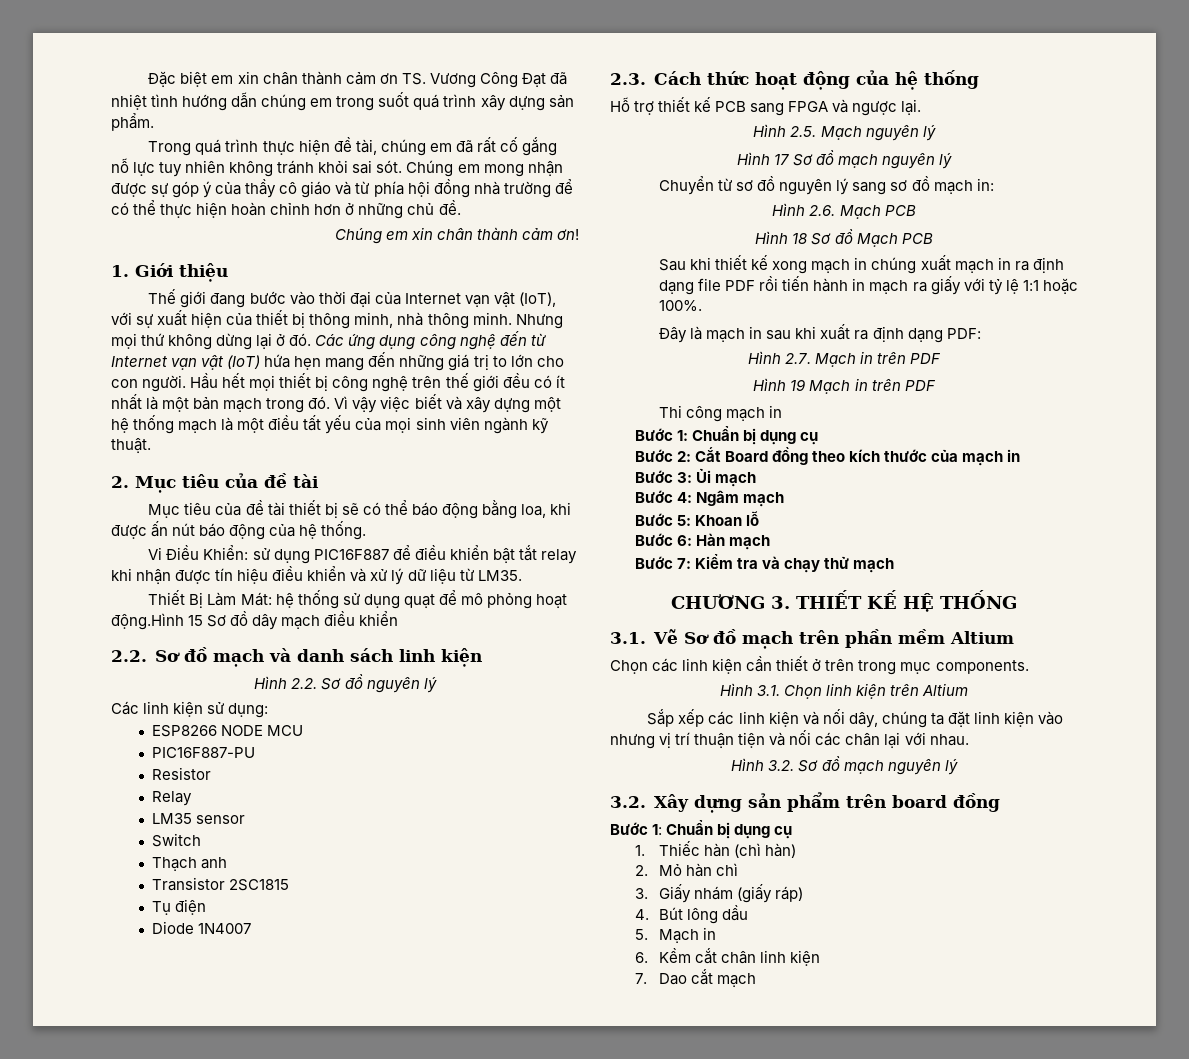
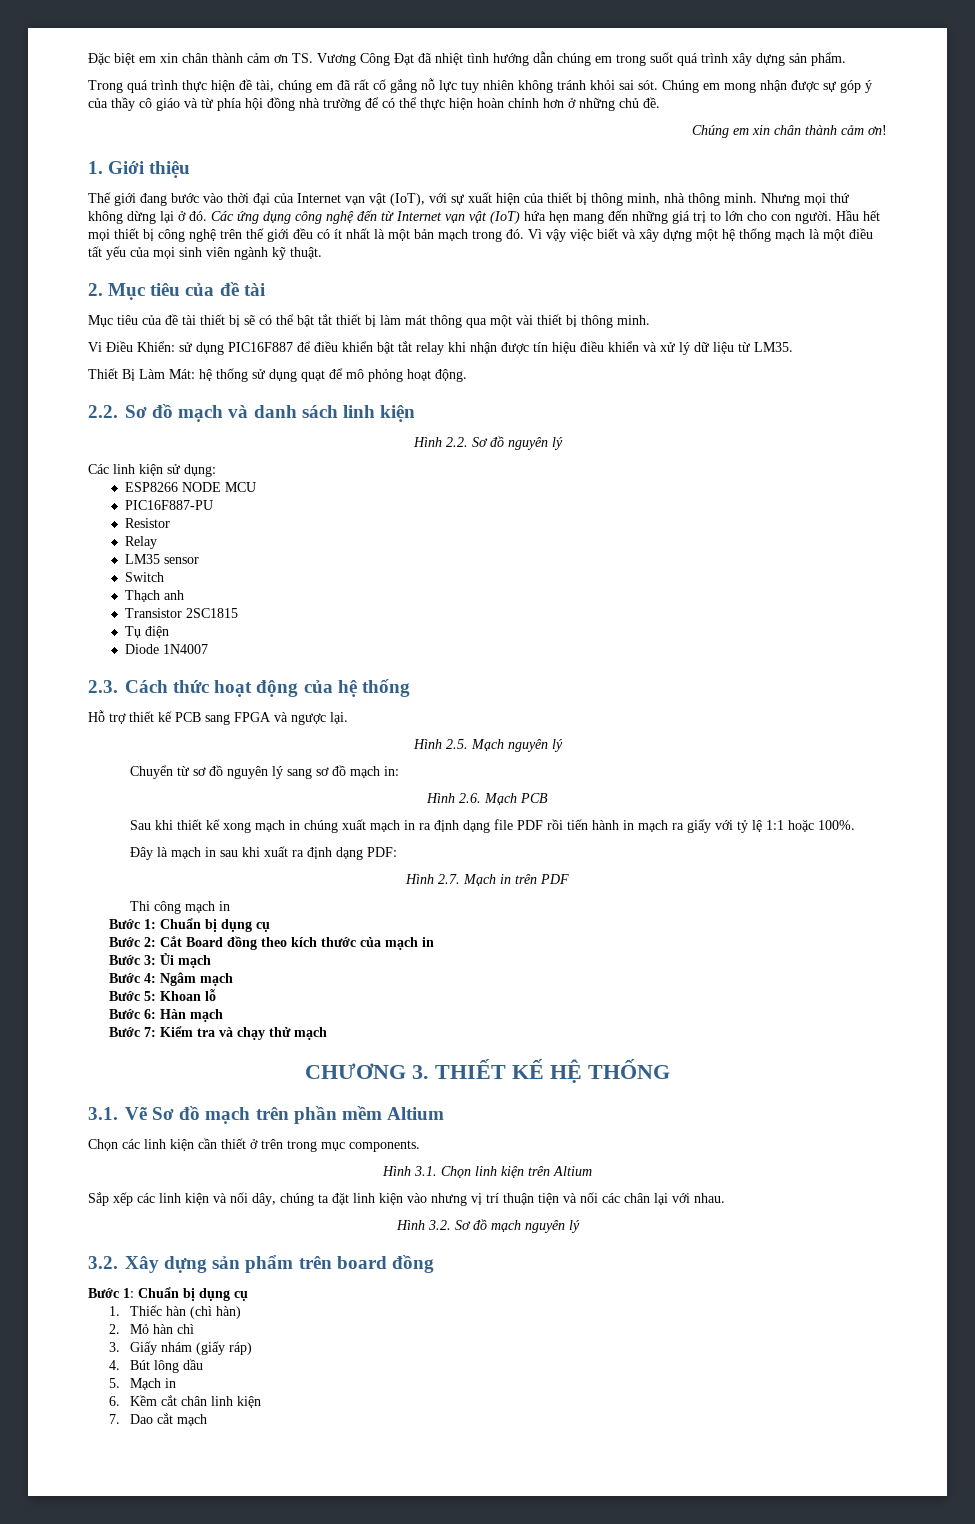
- Mục tiêu của đề tài thiết bị sẽ có thể báo động bằng loa, khi được ấn nút báo động của hệ thống.
+ Mục tiêu của đề tài thiết bị sẽ có thể bật tắt thiết bị làm mát thông qua một vài thiết bị thông minh.
- Thiết Bị Làm Mát: hệ thống sử dụng quạt để mô phỏng hoạt động.Hình 15 Sơ đồ dây mạch điều khiển
+ Thiết Bị Làm Mát: hệ thống sử dụng quạt để mô phỏng hoạt động.
- Hình 17 Sơ đồ mạch nguyên lý
- Hình 18 Sơ đồ Mạch PCB
- Hình 19 Mạch in trên PDF

